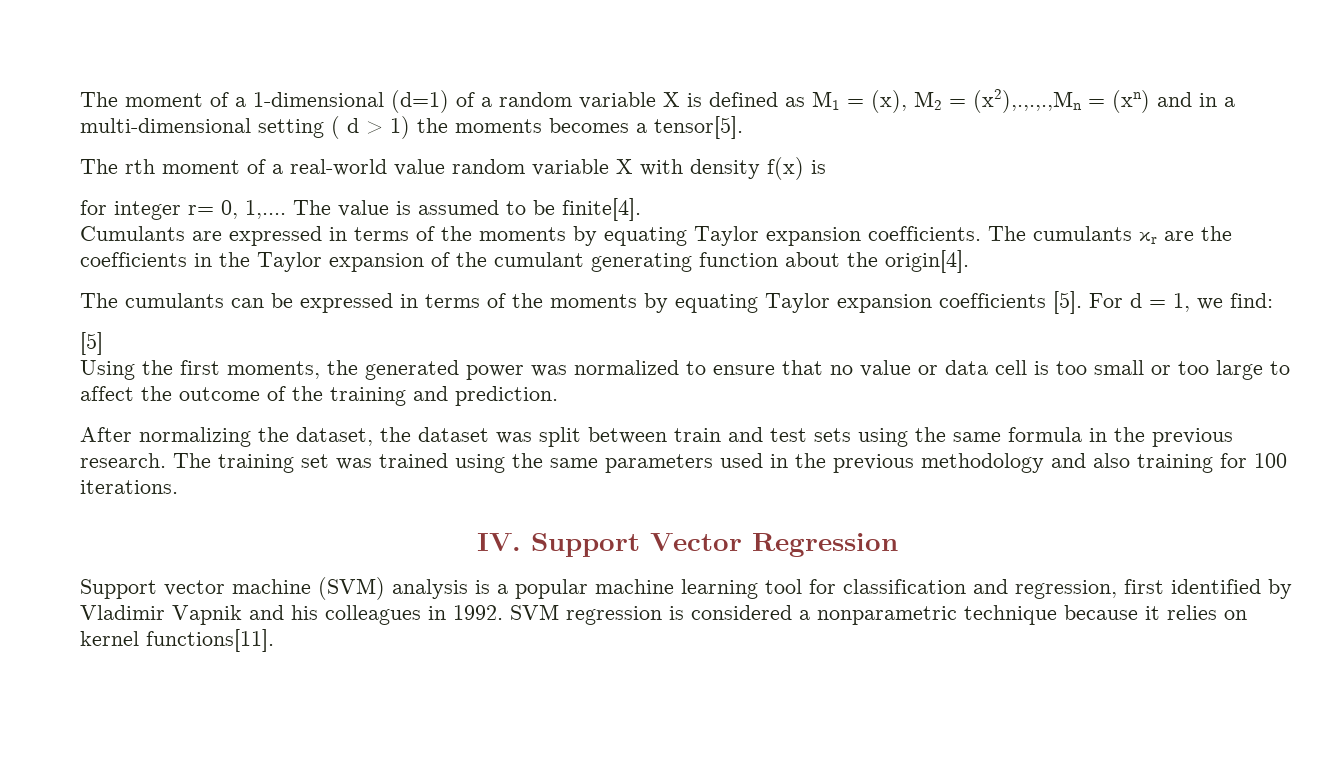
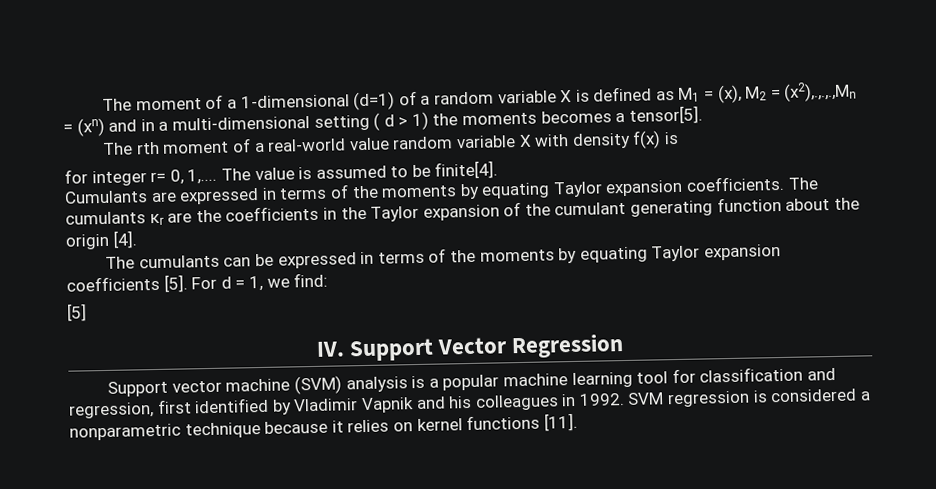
- The cumulants κr are the coefficients in the Taylor expansion of the cumulant generating function about the origin[4].
+ The cumulants κr are the coefficients in the Taylor expansion of the cumulant generating function about the origin [4].
- Using the first moments, the generated power was normalized to ensure that no value or data cell is too small or too large to affect the outcome of the training and prediction.
- After normalizing the dataset, the dataset was split between train and test sets using the same formula in the previous research. The training set was trained using the same parameters used in the previous methodology and also training for 100 iterations.
- SVM regression is considered a nonparametric technique because it relies on kernel functions[11].
+ SVM regression is considered a nonparametric technique because it relies on kernel functions [11].

